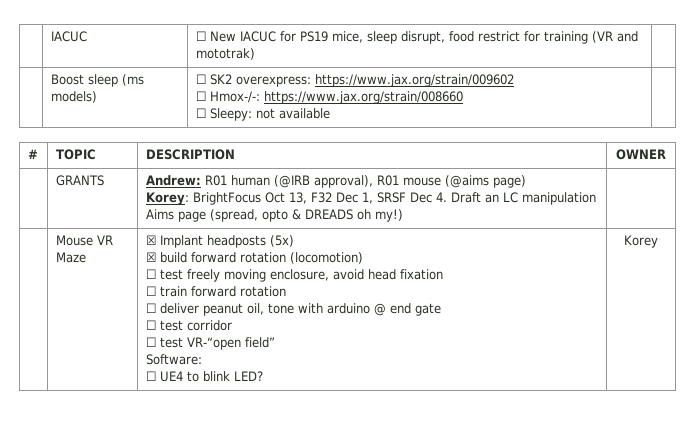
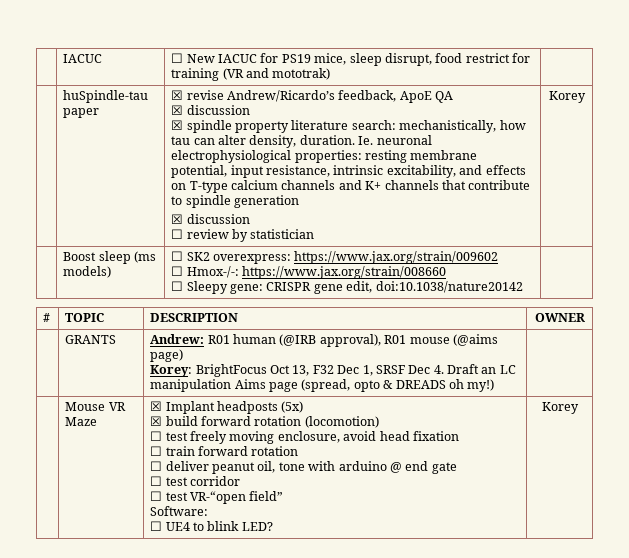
+ huSpindle-tau paper | ☒ revise Andrew/Ricardo’s feedback, ApoE QA
+ ☒ discussion
+ ☒ spindle property literature search: mechanistically, how tau can alter density, duration. Ie. neuronal electrophysiological properties: resting membrane potential, input resistance, intrinsic excitability, and effects on T-type calcium channels and K+ channels that contribute to spindle generation
+ ☒ discussion
+ ☐ review by statistician | Korey
  | Boost sleep (ms models) | ☐ SK2 overexpress: https://www.jax.org/strain/009602
  ☐ Hmox-/-: https://www.jax.org/strain/008660
- ☐ Sleepy: not available |
+ ☐ Sleepy gene: CRISPR gene edit, doi:10.1038/nature20142 |

